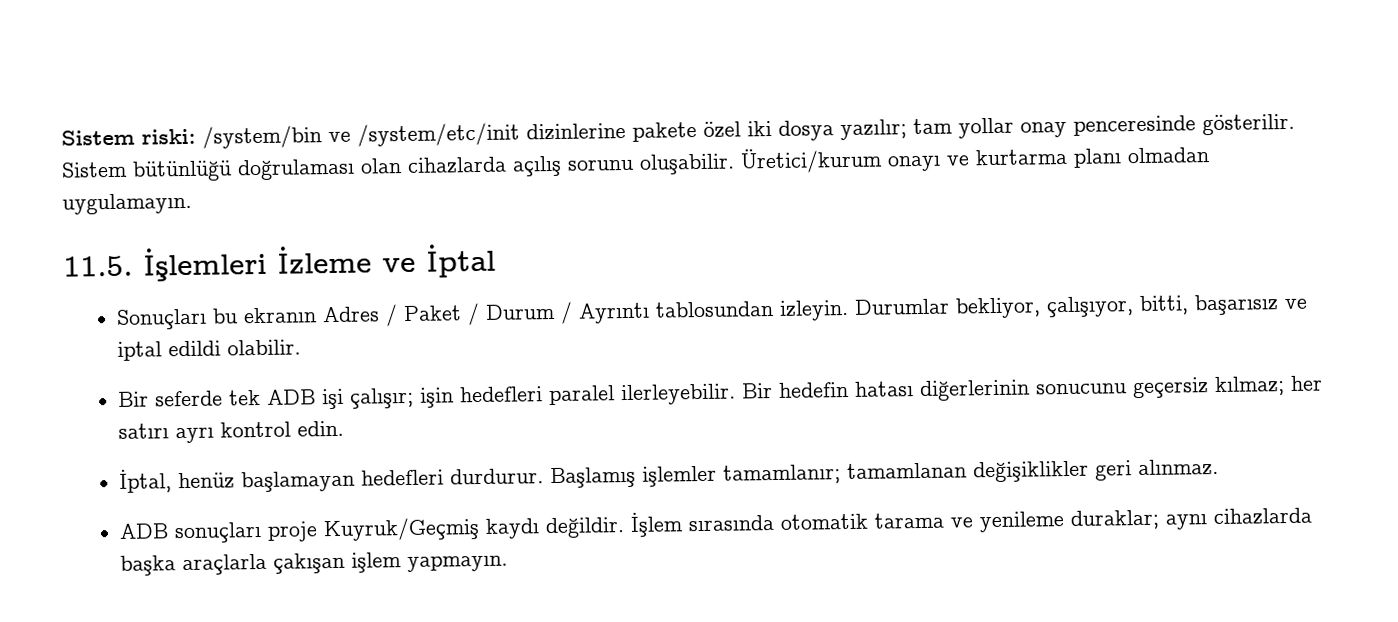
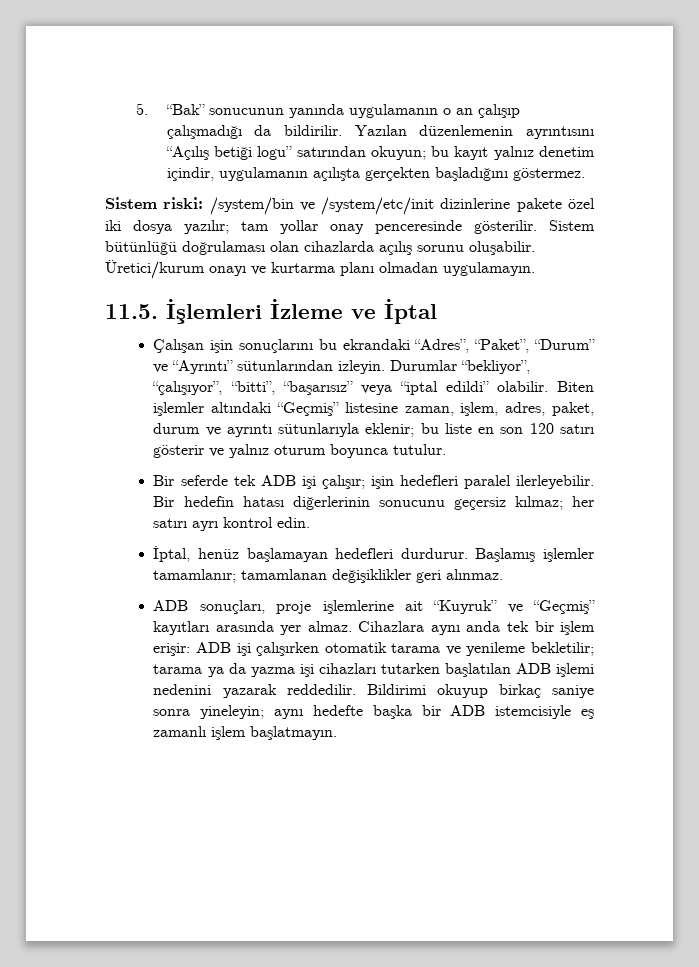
+ 5. “Bak” sonucunun yanında uygulamanın o an çalışıp çalışmadığı da bildirilir. Yazılan düzenlemenin ayrıntısını “Açılış betiği logu” satırından okuyun; bu kayıt yalnız denetim içindir, uygulamanın açılışta gerçekten başladığını göstermez.
- Sonuçları bu ekranın Adres / Paket / Durum / Ayrıntı tablosundan izleyin. Durumlar bekliyor, çalışıyor, bitti, başarısız ve iptal edildi olabilir.
+ Çalışan işin sonuçlarını bu ekrandaki “Adres”, “Paket”, “Durum” ve “Ayrıntı” sütunlarından izleyin. Durumlar “bekliyor”, “çalışıyor”, “bitti”, “başarısız” veya “iptal edildi” olabilir. Biten işlemler altındaki “Geçmiş” listesine zaman, işlem, adres, paket, durum ve ayrıntı sütunlarıyla eklenir; bu liste en son 120 satırı gösterir ve yalnız oturum boyunca tutulur.
- ADB sonuçları proje Kuyruk/Geçmiş kaydı değildir. İşlem sırasında otomatik tarama ve yenileme duraklar; aynı cihazlarda başka araçlarla çakışan işlem yapmayın.
+ ADB sonuçları, proje işlemlerine ait “Kuyruk” ve “Geçmiş” kayıtları arasında yer almaz. Cihazlara aynı anda tek bir işlem erişir: ADB işi çalışırken otomatik tarama ve yenileme bekletilir; tarama ya da yazma işi cihazları tutarken başlatılan ADB işlemi nedenini yazarak reddedilir. Bildirimi okuyup birkaç saniye sonra yineleyin; aynı hedefte başka bir ADB istemcisiyle eş zamanlı işlem başlatmayın.

